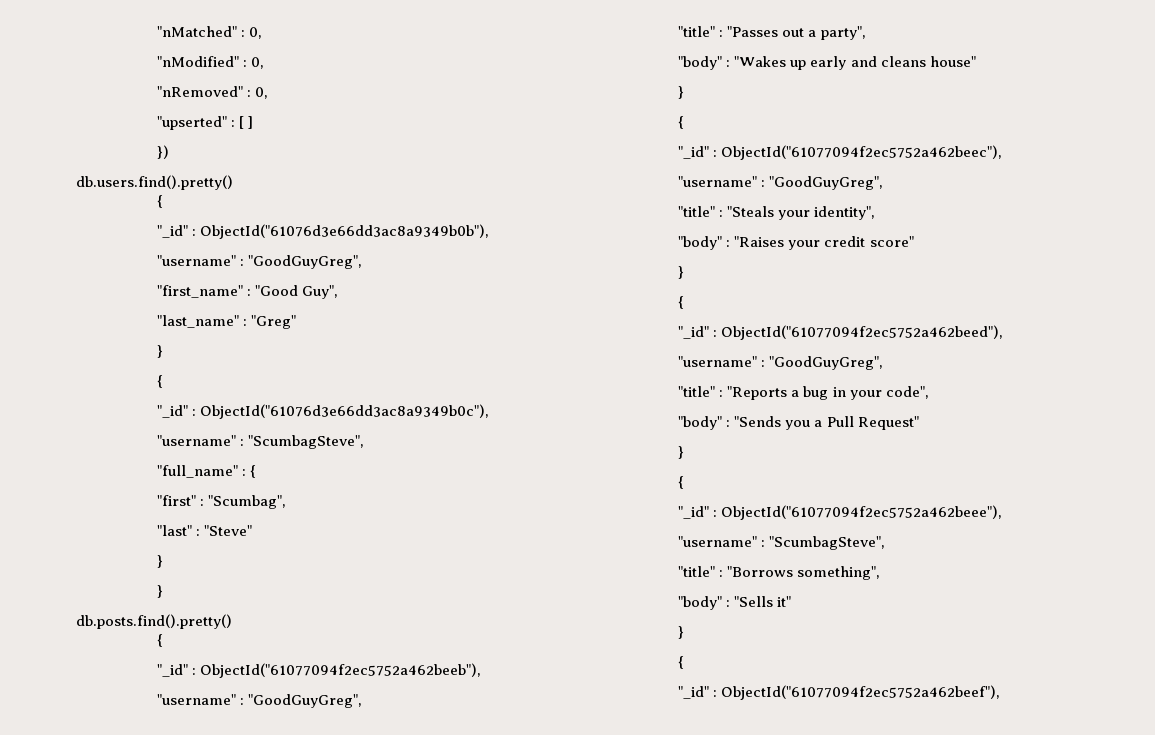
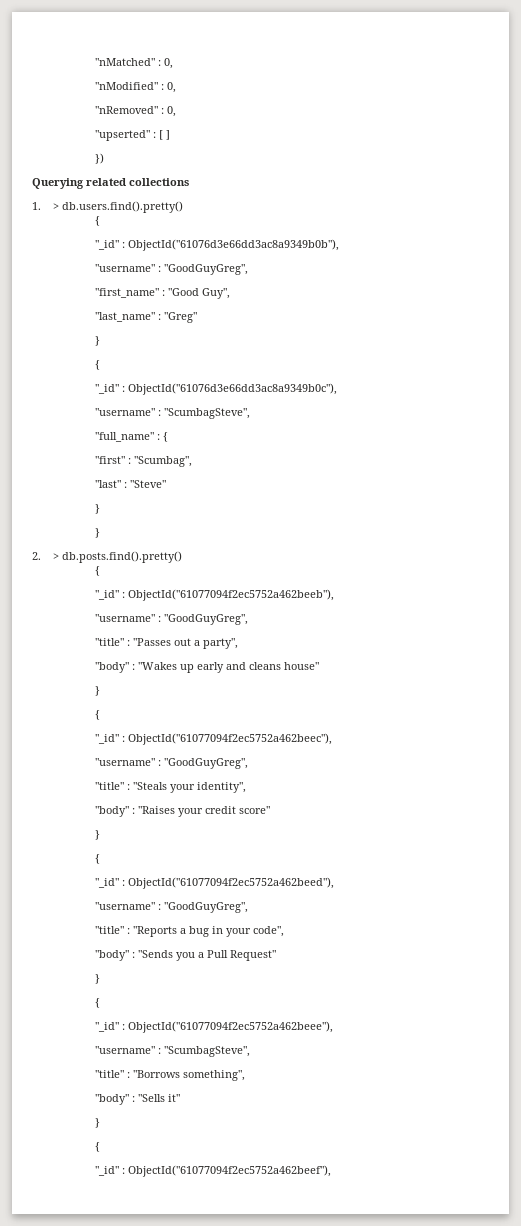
- db.users.find().pretty()
+ Querying related collections
+ 1. > db.users.find().pretty()
- db.posts.find().pretty()
+ 2. > db.posts.find().pretty()

